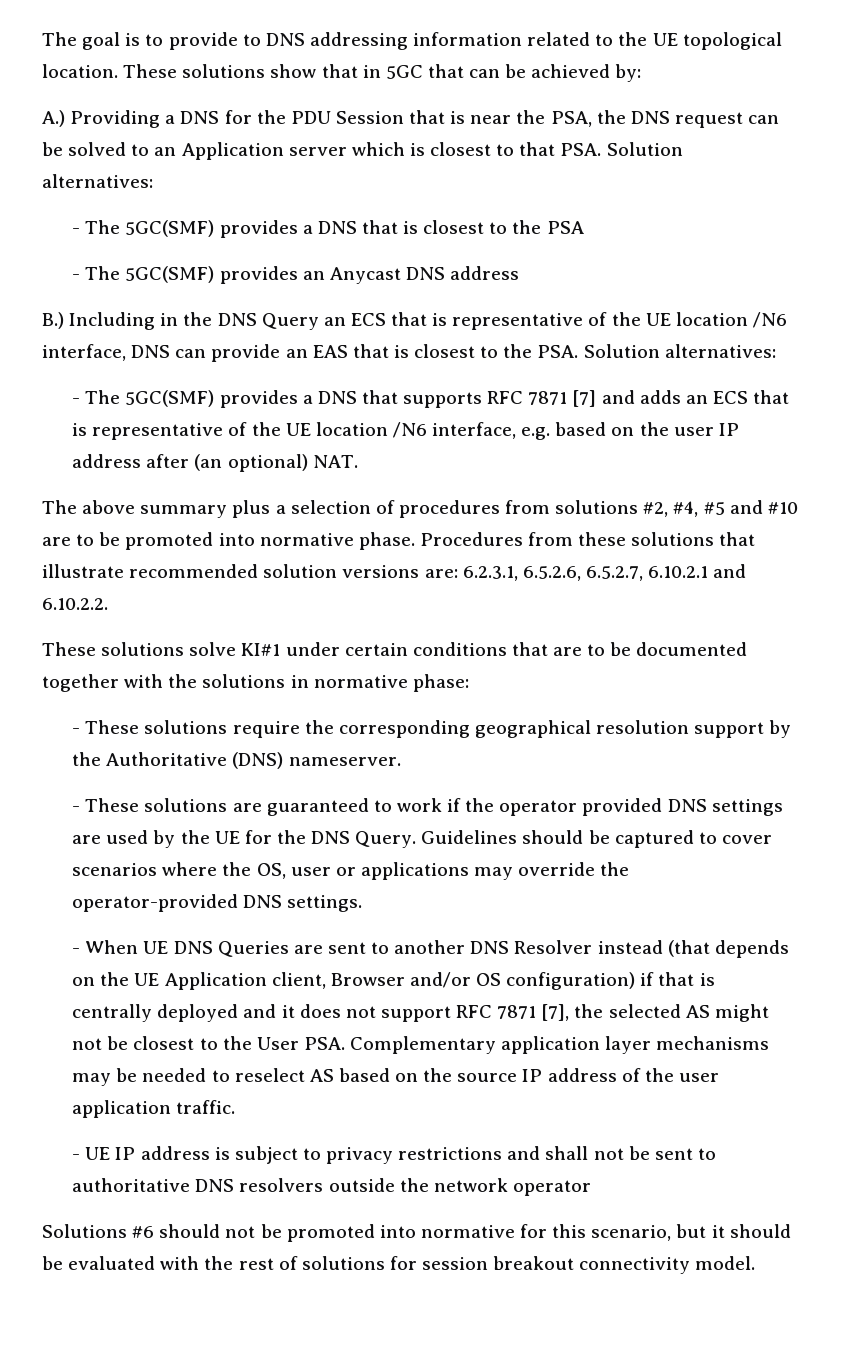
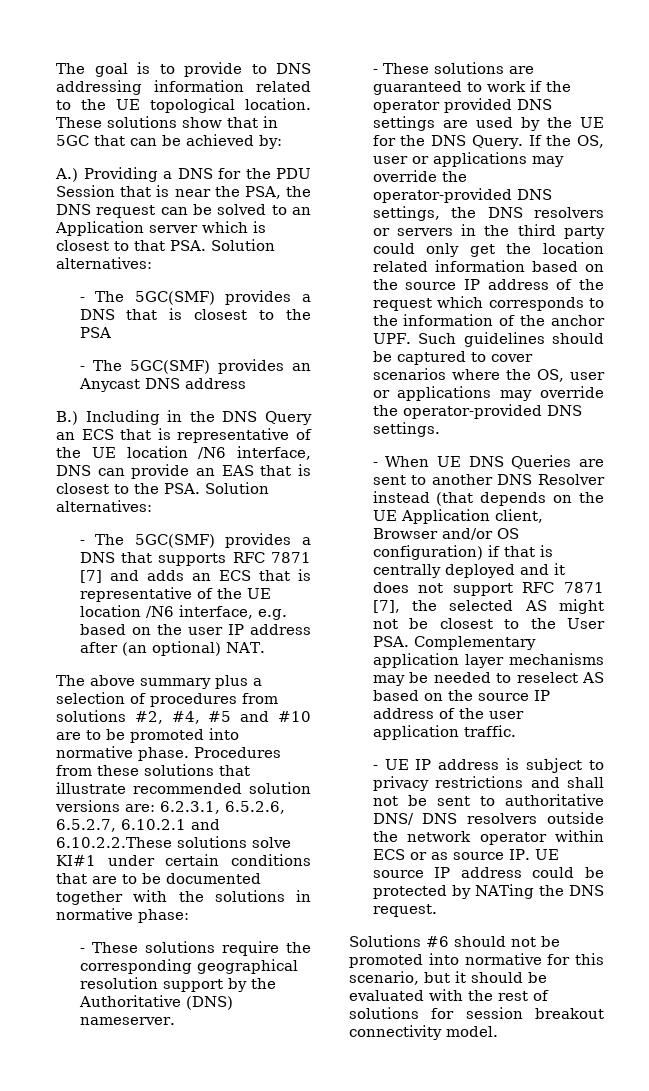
- Procedures from these solutions that illustrate recommended solution versions are: 6.2.3.1, 6.5.2.6, 6.5.2.7, 6.10.2.1 and 6.10.2.2.
- These solutions solve KI#1 under certain conditions that are to be documented together with the solutions in normative phase:
+ Procedures from these solutions that illustrate recommended solution versions are: 6.2.3.1, 6.5.2.6, 6.5.2.7, 6.10.2.1 and 6.10.2.2.These solutions solve KI#1 under certain conditions that are to be documented together with the solutions in normative phase:
- Guidelines should be captured to cover scenarios where the OS, user or applications may override the operator-provided DNS settings.
+ If the OS, user or applications may override the operator-provided DNS settings, the DNS resolvers or servers in the third party could only get the location related information based on the source IP address of the request which corresponds to the information of the anchor UPF. Such guidelines should be captured to cover scenarios where the OS, user or applications may override the operator-provided DNS settings.
- - UE IP address is subject to privacy restrictions and shall not be sent to authoritative DNS resolvers outside the network operator
+ - UE IP address is subject to privacy restrictions and shall not be sent to authoritative DNS/ DNS resolvers outside the network operator within ECS or as source IP. UE source IP address could be protected by NATing the DNS request.

